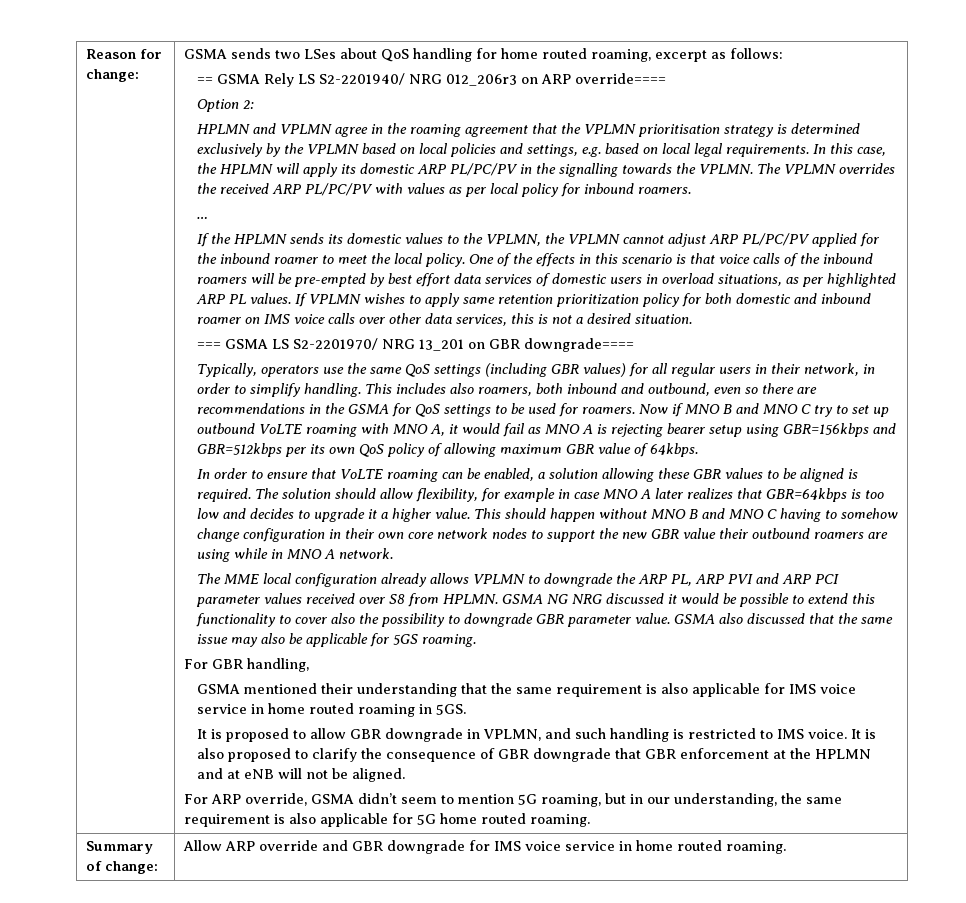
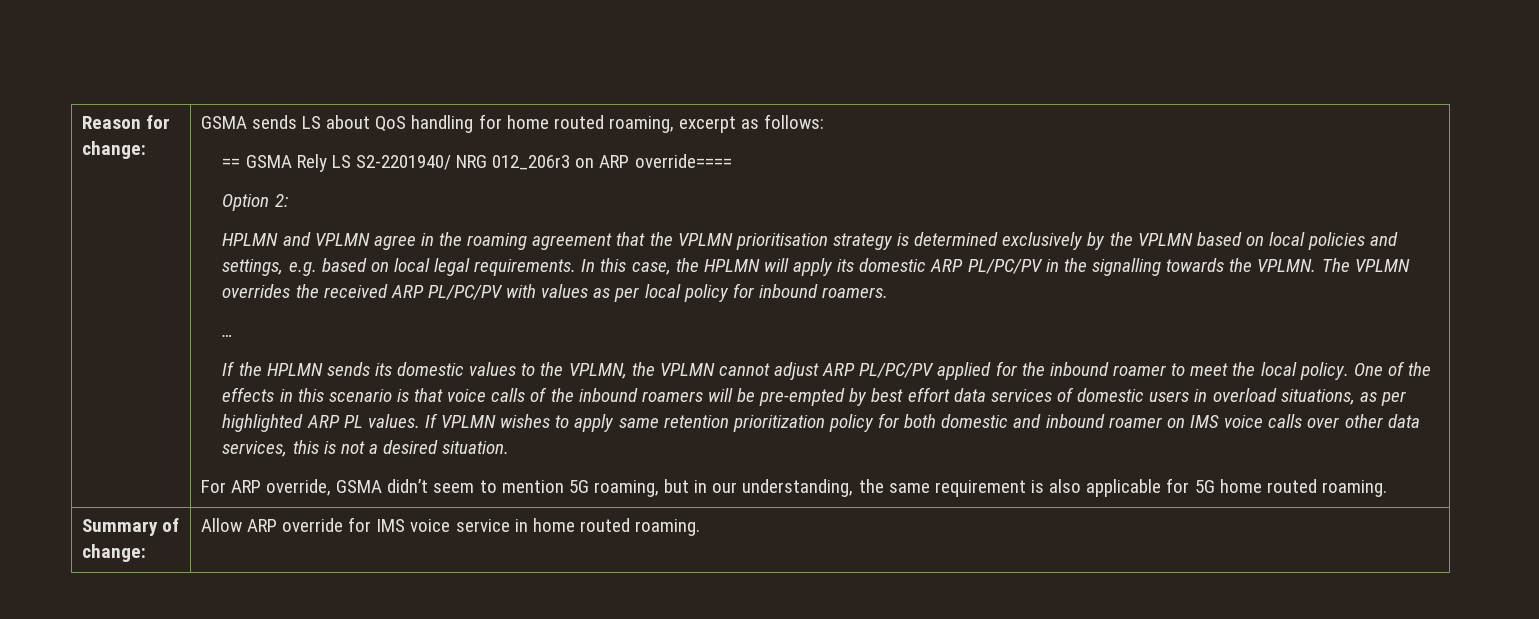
- GSMA sends two LSes about QoS handling for home routed roaming, excerpt as follows:
+ GSMA sends LS about QoS handling for home routed roaming, excerpt as follows:
- === GSMA LS S2-2201970/ NRG 13_201 on GBR downgrade====
- Typically, operators use the same QoS settings (including GBR values) for all regular users in their network, in order to simplify handling. This includes also roamers, both inbound and outbound, even so there are recommendations in the GSMA for QoS settings to be used for roamers. Now if MNO B and MNO C try to set up outbound VoLTE roaming with MNO A, it would fail as MNO A is rejecting bearer setup using GBR=156kbps and GBR=512kbps per its own QoS policy of allowing maximum GBR value of 64kbps.
- In order to ensure that VoLTE roaming can be enabled, a solution allowing these GBR values to be aligned is required. The solution should allow flexibility, for example in case MNO A later realizes that GBR=64kbps is too low and decides to upgrade it a higher value. This should happen without MNO B and MNO C having to somehow change configuration in their own core network nodes to support the new GBR value their outbound roamers are using while in MNO A network.
- The MME local configuration already allows VPLMN to downgrade the ARP PL, ARP PVI and ARP PCI parameter values received over S8 from HPLMN. GSMA NG NRG discussed it would be possible to extend this functionality to cover also the possibility to downgrade GBR parameter value. GSMA also discussed that the same issue may also be applicable for 5GS roaming.
- For GBR handling,
- GSMA mentioned their understanding that the same requirement is also applicable for IMS voice service in home routed roaming in 5GS.
- It is proposed to allow GBR downgrade in VPLMN, and such handling is restricted to IMS voice. It is also proposed to clarify the consequence of GBR downgrade that GBR enforcement at the HPLMN and at eNB will not be aligned.
- Summary of change: | Allow ARP override and GBR downgrade for IMS voice service in home routed roaming.
+ Summary of change: | Allow ARP override for IMS voice service in home routed roaming.

